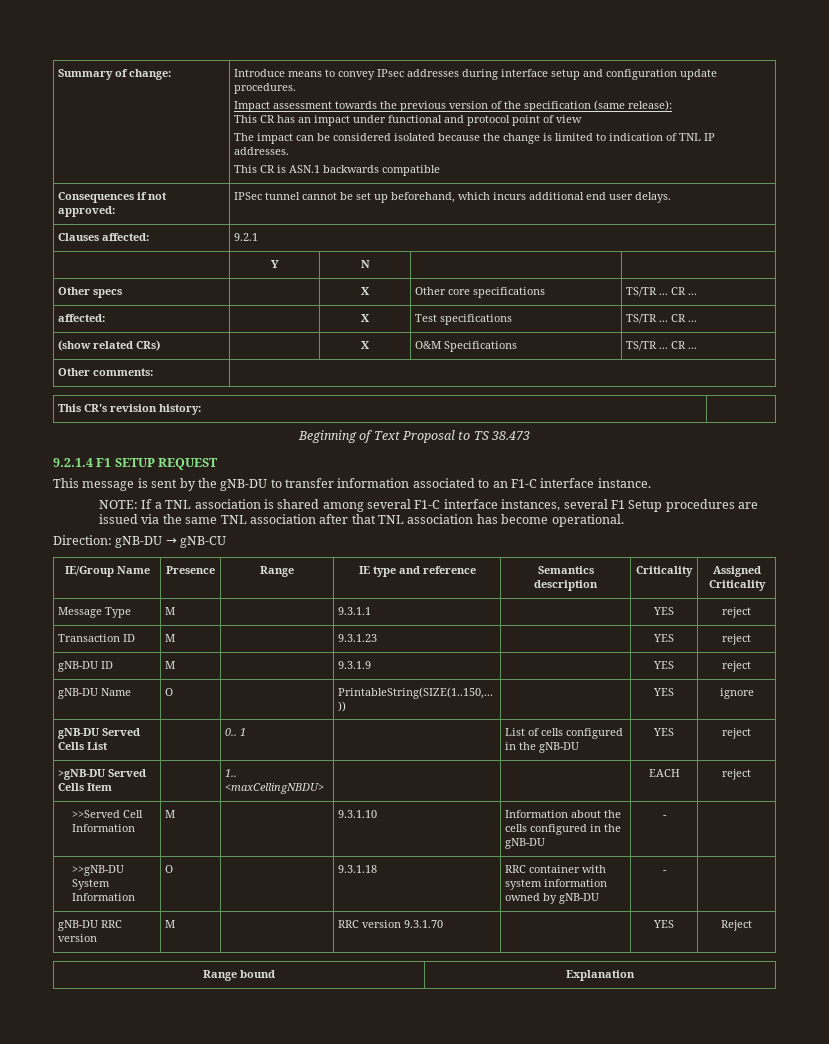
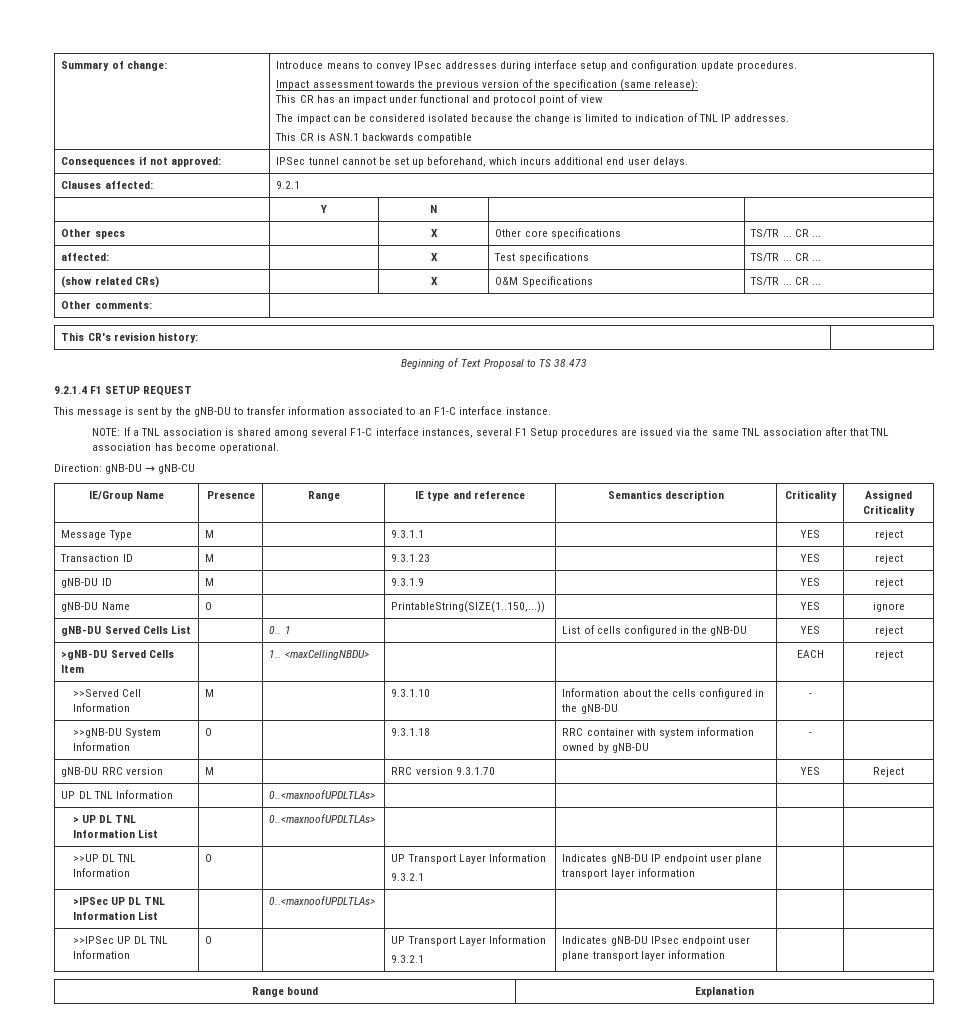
+ UP DL TNL Information | | 0..<maxnoofUPDLTLAs> | | | |
+ > UP DL TNL Information List | | 0..<maxnoofUPDLTLAs> | | | |
+ >>UP DL TNL Information | O | | UP Transport Layer Information
+ 9.3.2.1 | Indicates gNB-DU IP endpoint user plane transport layer information | |
+ >IPSec UP DL TNL Information List | | 0..<maxnoofUPDLTLAs> | | | |
+ >>IPSec UP DL TNL Information | O | | UP Transport Layer Information
+ 9.3.2.1 | Indicates gNB-DU IPsec endpoint user plane transport layer information | |

